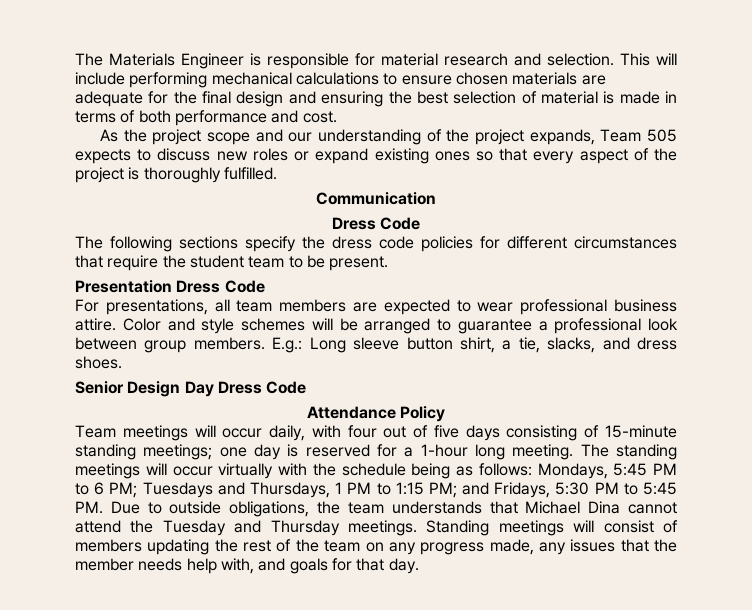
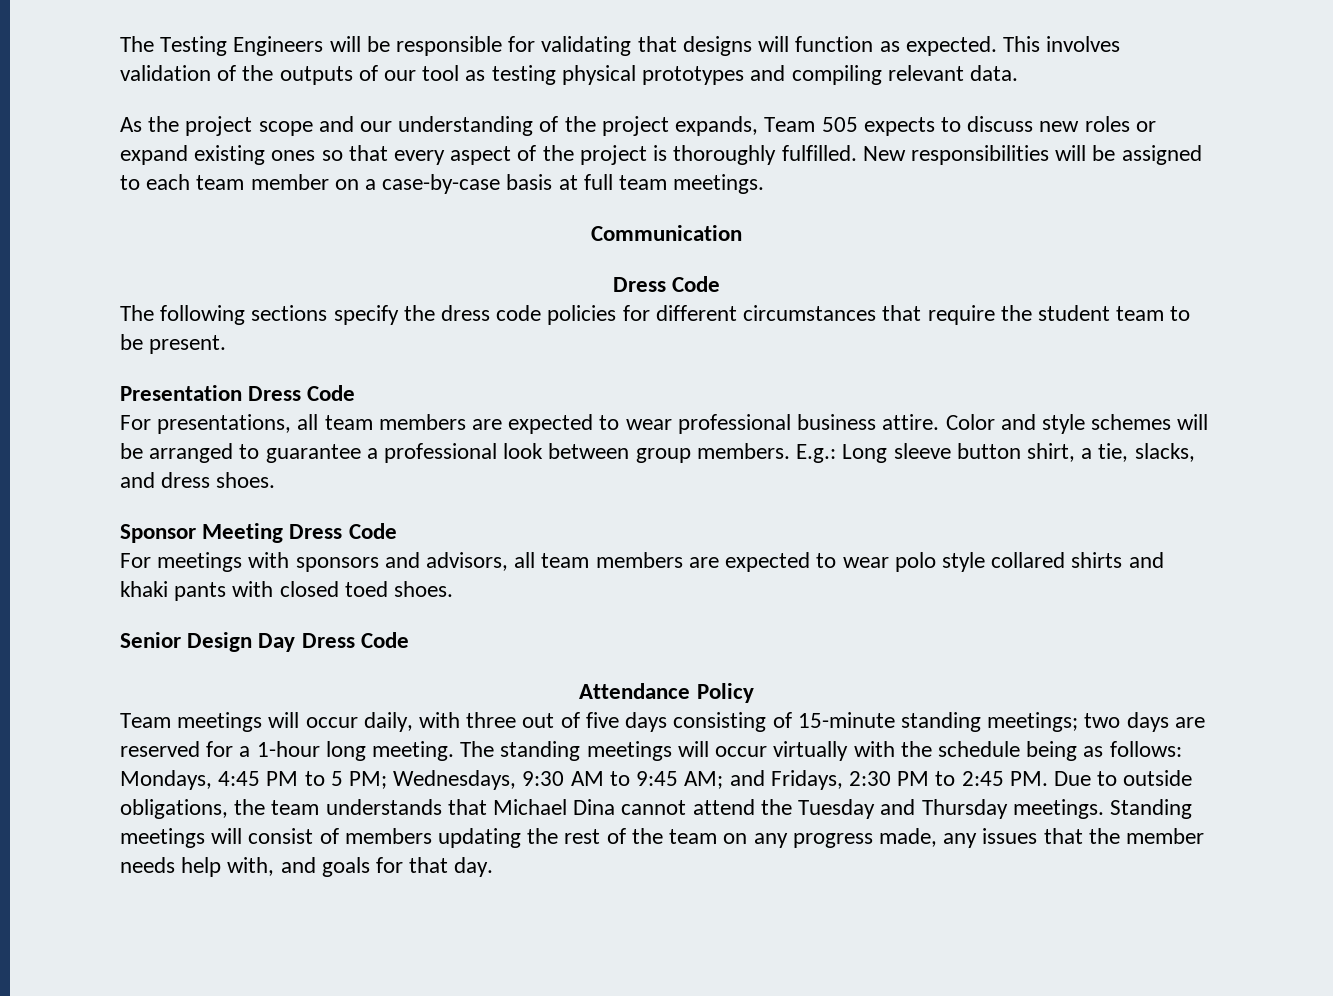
- The Materials Engineer is responsible for material research and selection. This will include performing mechanical calculations to ensure chosen materials are adequate for the final design and ensuring the best selection of material is made in terms of both performance and cost.
+ The Testing Engineers will be responsible for validating that designs will function as expected. This involves validation of the outputs of our tool as testing physical prototypes and compiling relevant data.
+ New responsibilities will be assigned to each team member on a case-by-case basis at full team meetings.
+ Sponsor Meeting Dress Code
+ For meetings with sponsors and advisors, all team members are expected to wear polo style collared shirts and khaki pants with closed toed shoes.
- Team meetings will occur daily, with four out of five days consisting of 15-minute standing meetings; one day is reserved for a 1-hour long meeting.
+ Team meetings will occur daily, with three out of five days consisting of 15-minute standing meetings; two days are reserved for a 1-hour long meeting.
- The standing meetings will occur virtually with the schedule being as follows: Mondays, 5:45 PM to 6 PM; Tuesdays and Thursdays, 1 PM to 1:15 PM; and Fridays, 5:30 PM to 5:45 PM. Due to outside obligations, the team understands that Michael Dina cannot attend the Tuesday and Thursday meetings.
+ The standing meetings will occur virtually with the schedule being as follows: Mondays, 4:45 PM to 5 PM; Wednesdays, 9:30 AM to 9:45 AM; and Fridays, 2:30 PM to 2:45 PM. Due to outside obligations, the team understands that Michael Dina cannot attend the Tuesday and Thursday meetings.

